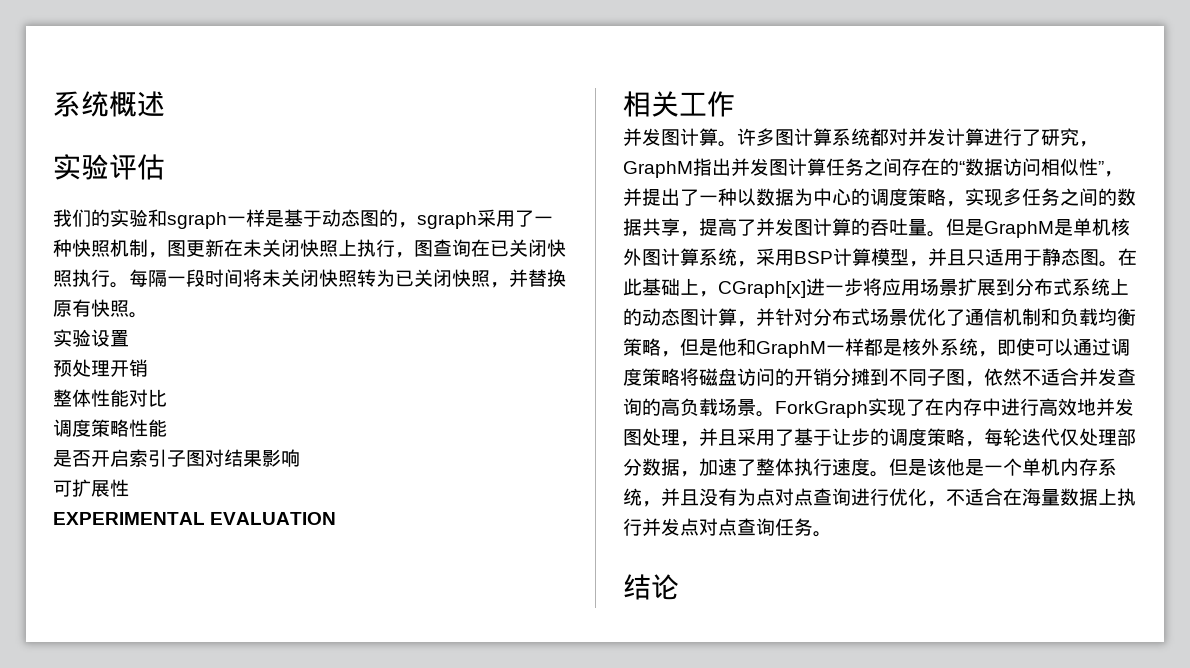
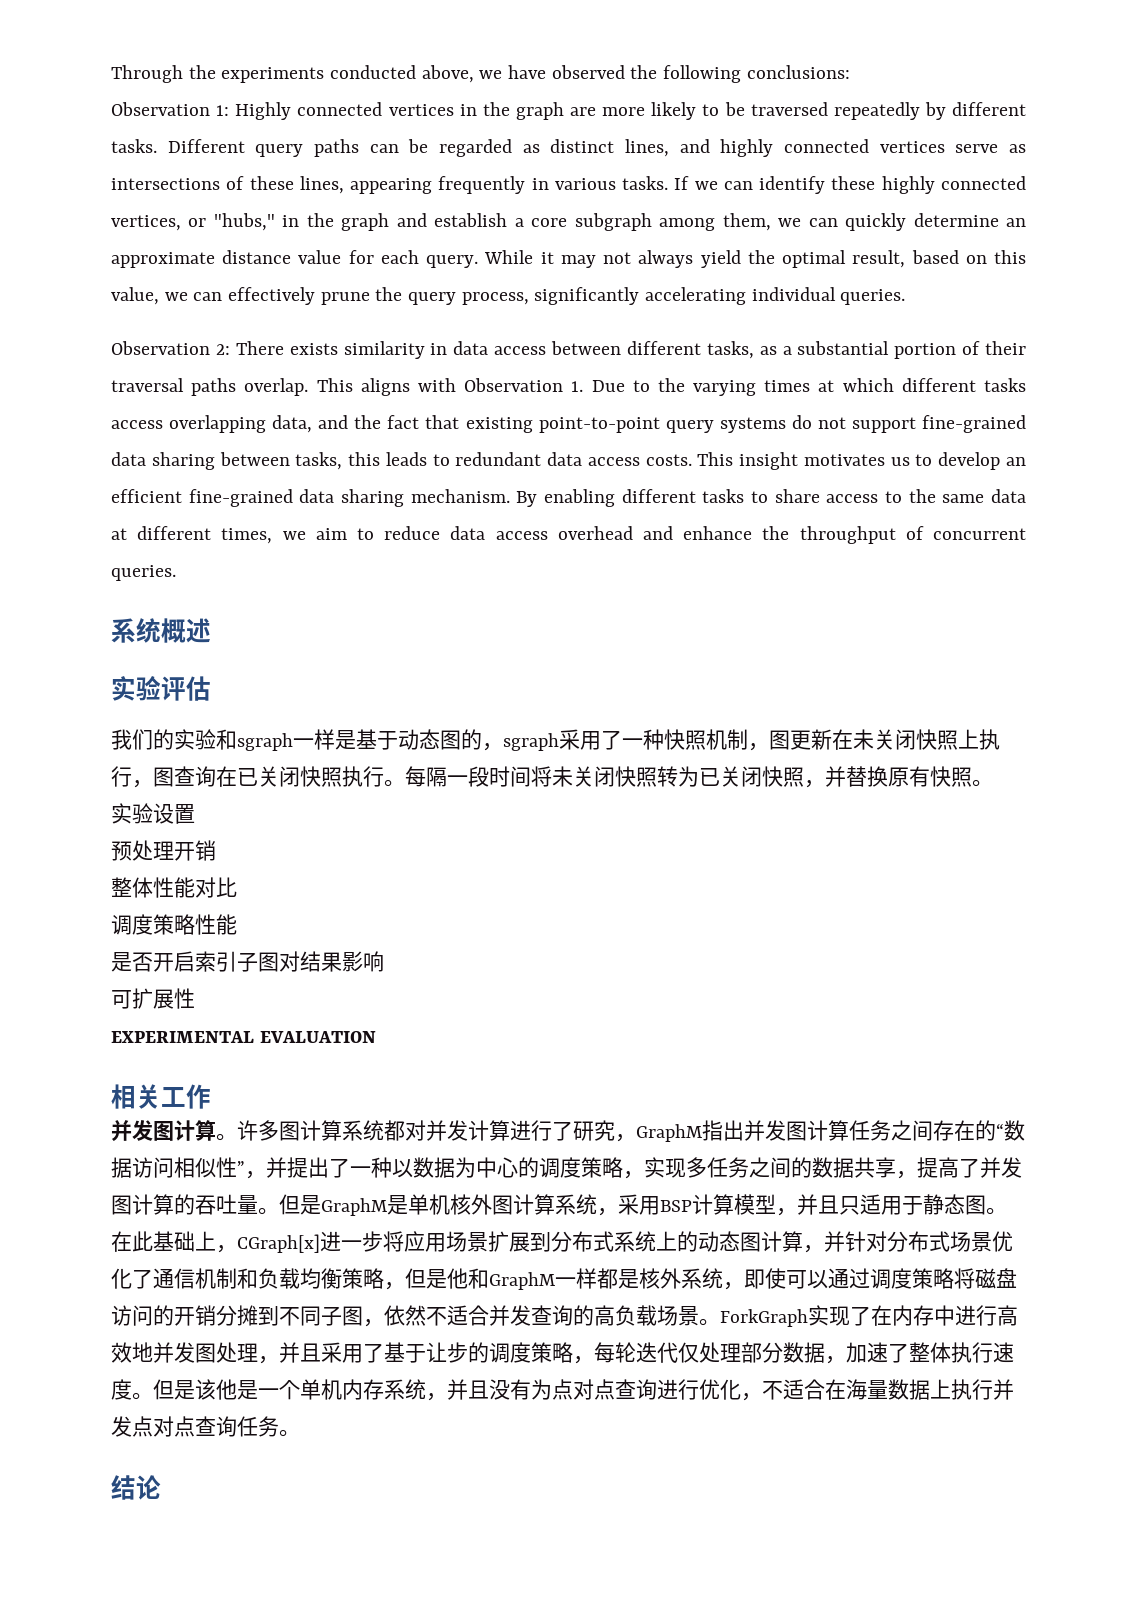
+ Through the experiments conducted above, we have observed the following conclusions:
+ Observation 1: Highly connected vertices in the graph are more likely to be traversed repeatedly by different tasks. Different query paths can be regarded as distinct lines, and highly connected vertices serve as intersections of these lines, appearing frequently in various tasks. If we can identify these highly connected vertices, or "hubs," in the graph and establish a core subgraph among them, we can quickly determine an approximate distance value for each query. While it may not always yield the optimal result, based on this value, we can effectively prune the query process, significantly accelerating individual queries.
+ Observation 2: There exists similarity in data access between different tasks, as a substantial portion of their traversal paths overlap. This aligns with Observation 1. Due to the varying times at which different tasks access overlapping data, and the fact that existing point-to-point query systems do not support fine-grained data sharing between tasks, this leads to redundant data access costs. This insight motivates us to develop an efficient fine-grained data sharing mechanism. By enabling different tasks to share access to the same data at different times, we aim to reduce data access overhead and enhance the throughput of concurrent queries.

